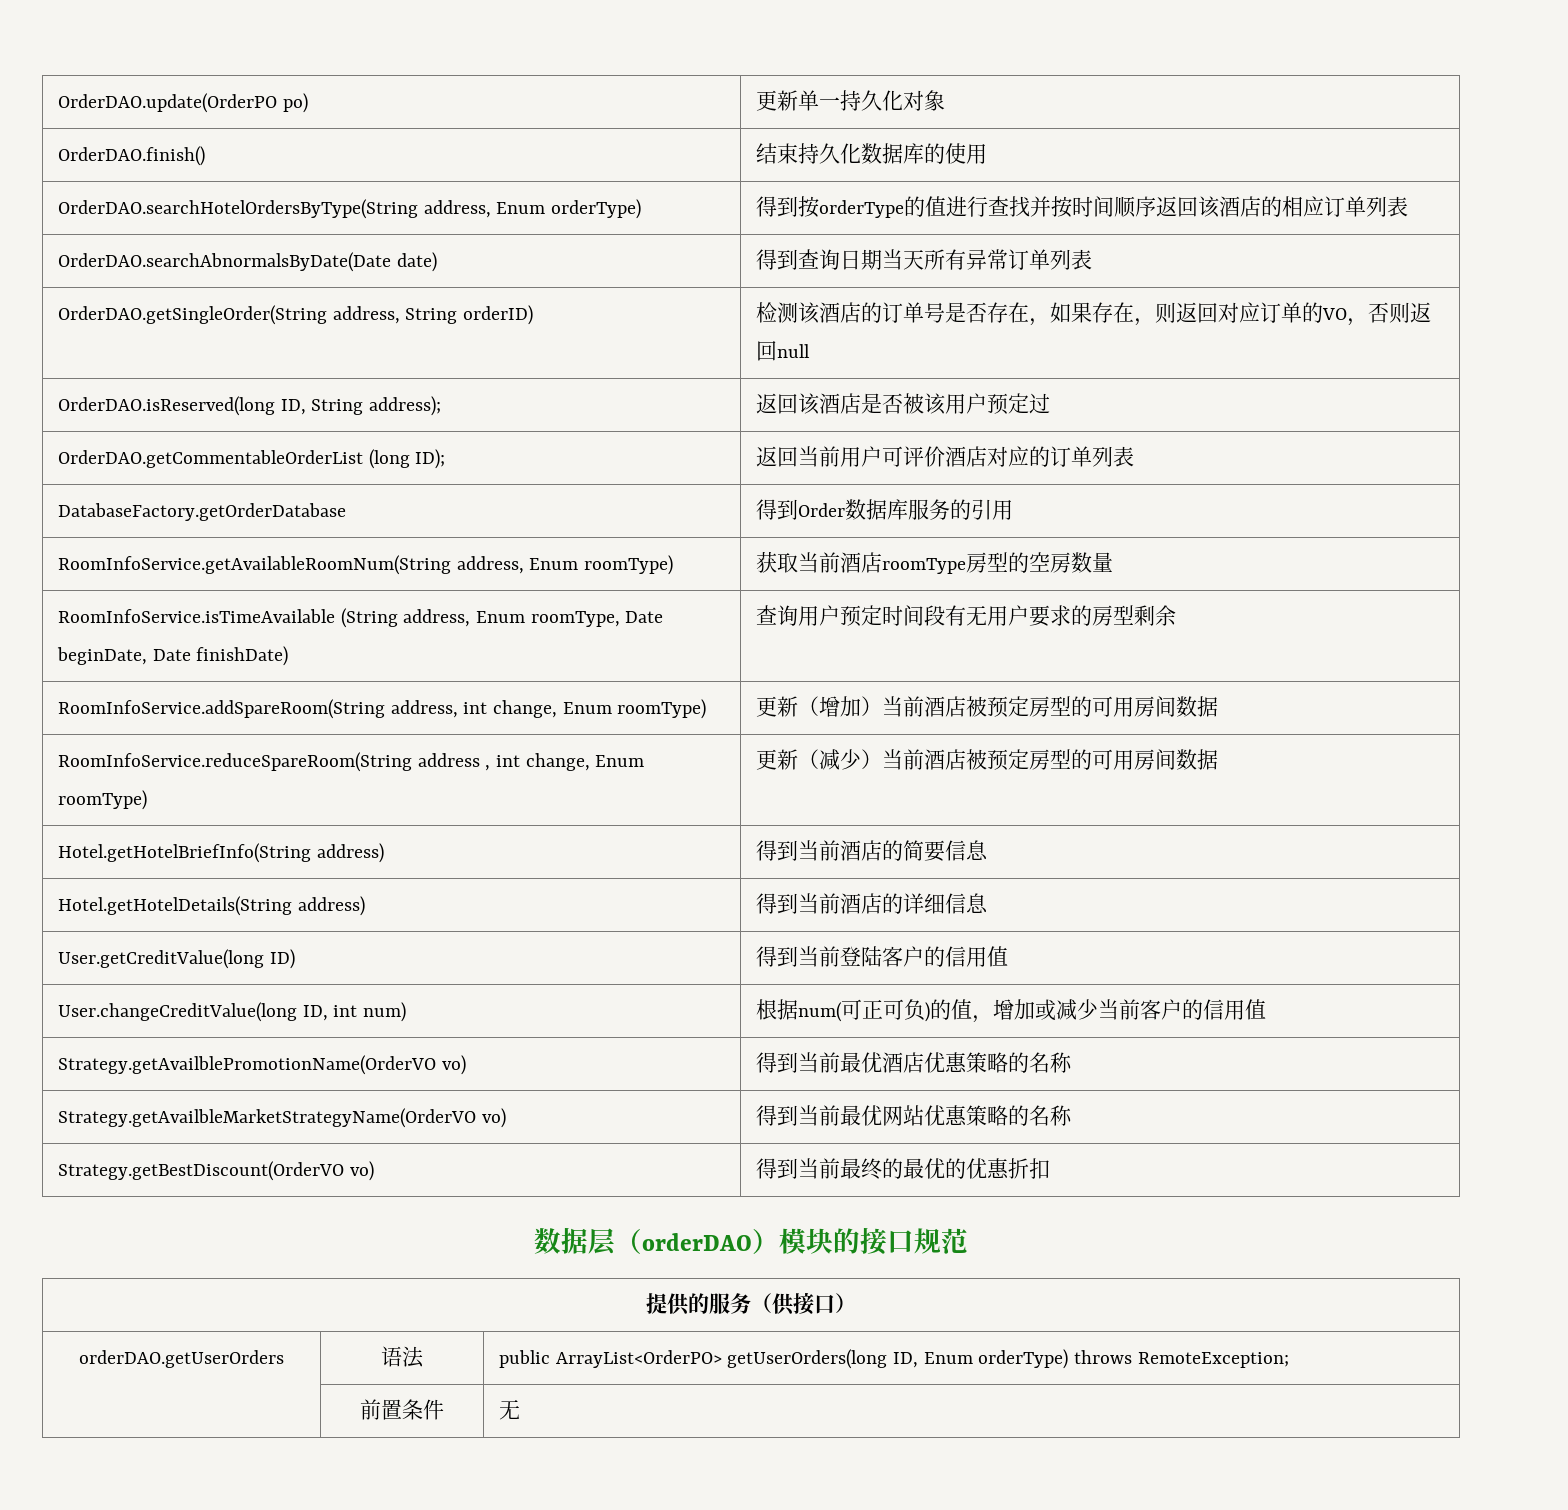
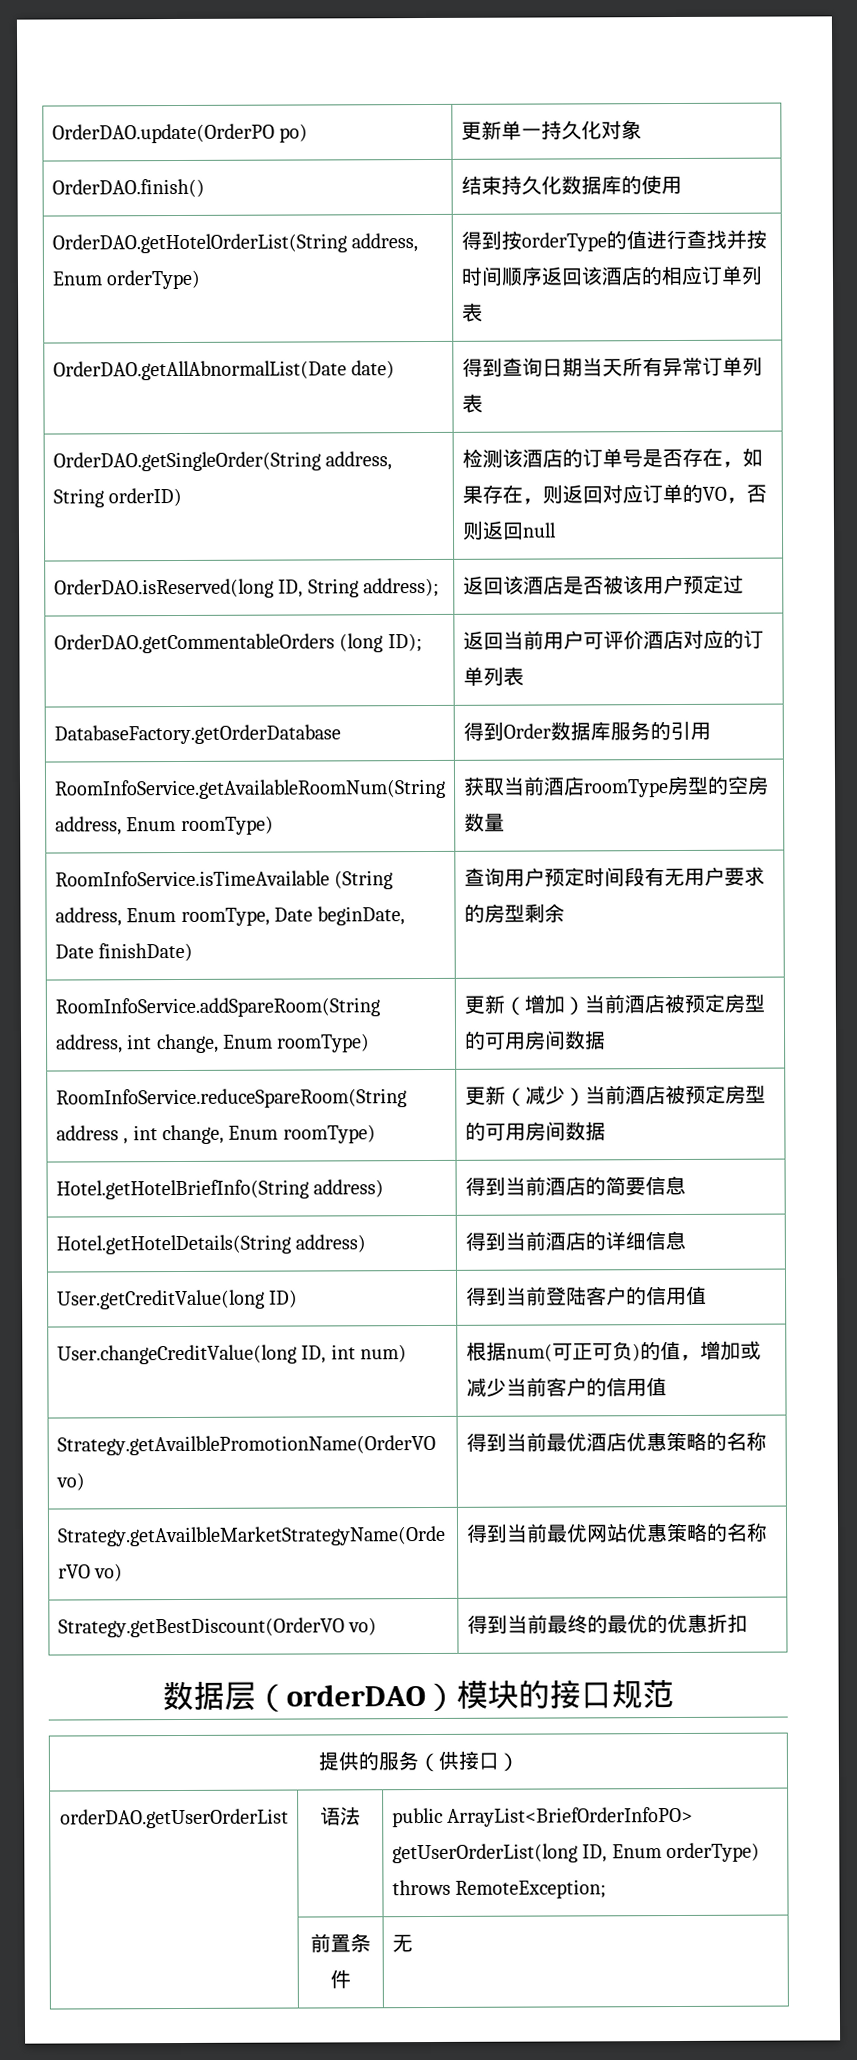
- OrderDAO.searchHotelOrdersByType(String address, Enum orderType) | 得到按orderType的值进行查找并按时间顺序返回该酒店的相应订单列表
+ OrderDAO.getHotelOrderList(String address, Enum orderType) | 得到按orderType的值进行查找并按时间顺序返回该酒店的相应订单列表
- OrderDAO.searchAbnormalsByDate(Date date) | 得到查询日期当天所有异常订单列表
+ OrderDAO.getAllAbnormalList(Date date) | 得到查询日期当天所有异常订单列表
- OrderDAO.getCommentableOrderList (long ID); | 返回当前用户可评价酒店对应的订单列表
+ OrderDAO.getCommentableOrders (long ID); | 返回当前用户可评价酒店对应的订单列表
- orderDAO.getUserOrders | 语法 | public ArrayList<OrderPO> getUserOrders(long ID, Enum orderType) throws RemoteException;
+ orderDAO.getUserOrderList | 语法 | public ArrayList<BriefOrderInfoPO> getUserOrderList(long ID, Enum orderType) throws RemoteException;

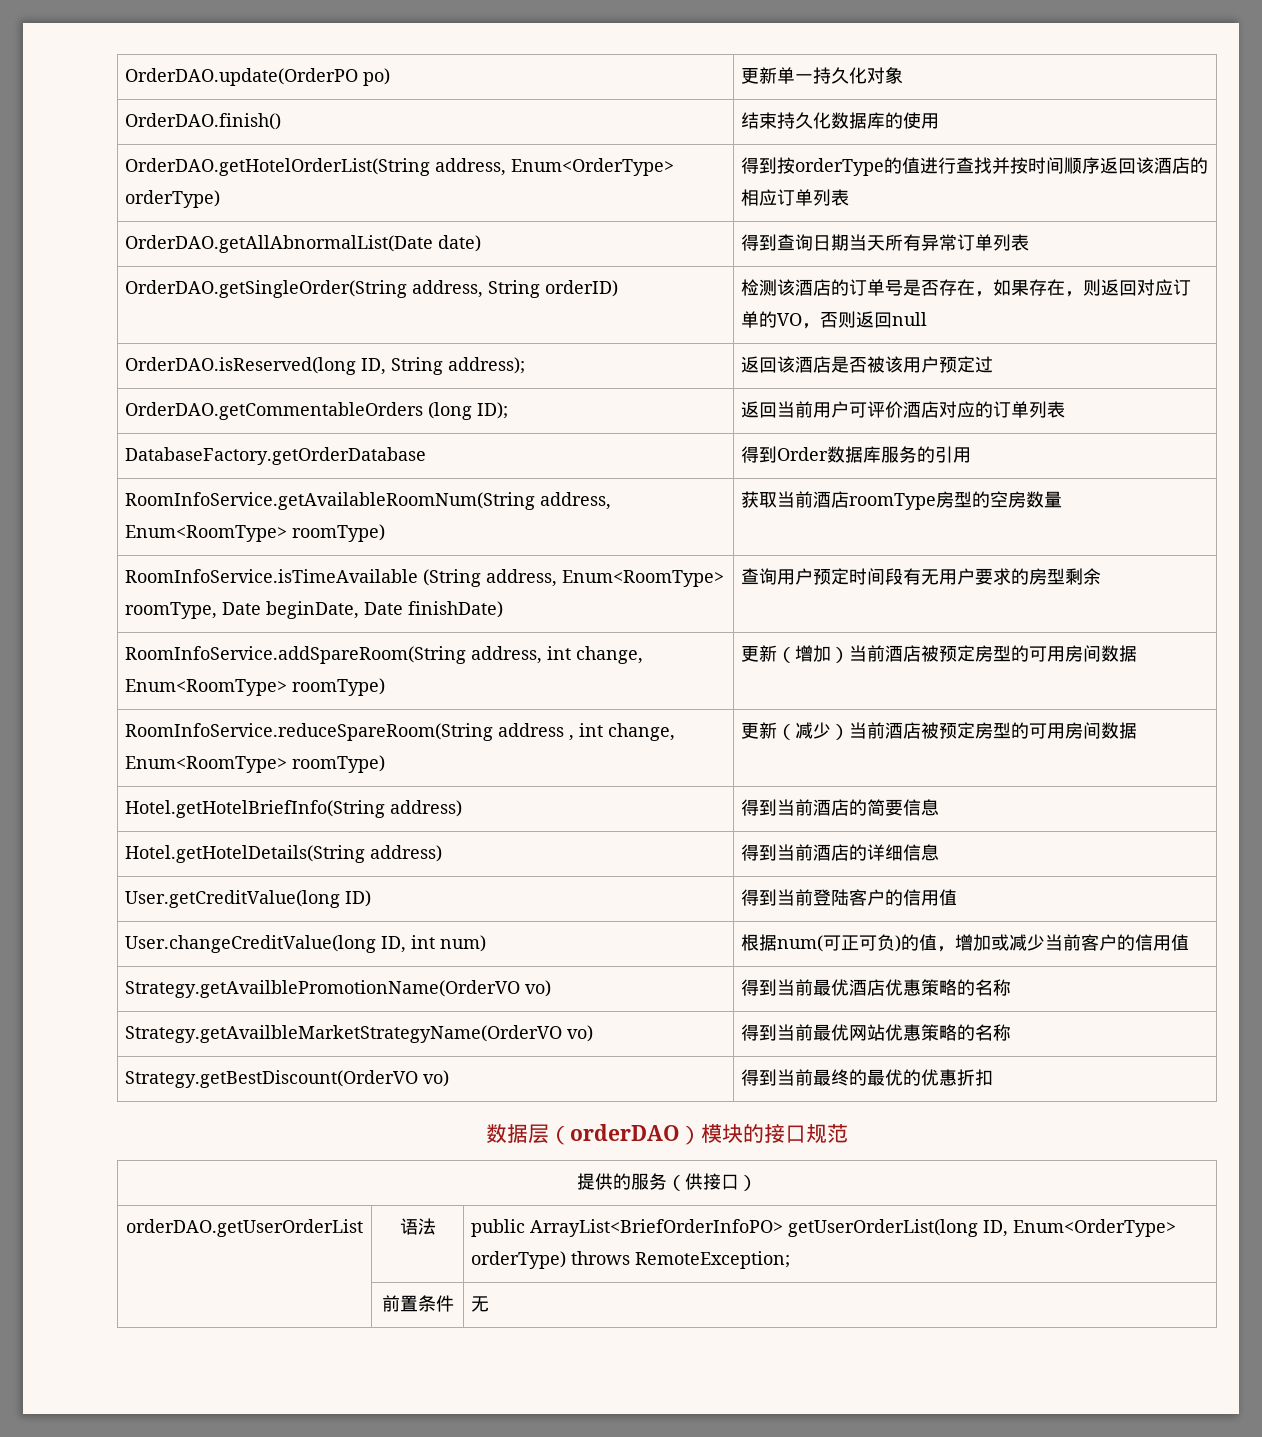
- OrderDAO.getHotelOrderList(String address, Enum orderType) | 得到按orderType的值进行查找并按时间顺序返回该酒店的相应订单列表
+ OrderDAO.getHotelOrderList(String address, Enum<OrderType> orderType) | 得到按orderType的值进行查找并按时间顺序返回该酒店的相应订单列表
- RoomInfoService.getAvailableRoomNum(String address, Enum roomType) | 获取当前酒店roomType房型的空房数量
+ RoomInfoService.getAvailableRoomNum(String address, Enum<RoomType> roomType) | 获取当前酒店roomType房型的空房数量
- RoomInfoService.isTimeAvailable (String address, Enum roomType, Date beginDate, Date finishDate) | 查询用户预定时间段有无用户要求的房型剩余
+ RoomInfoService.isTimeAvailable (String address, Enum<RoomType> roomType, Date beginDate, Date finishDate) | 查询用户预定时间段有无用户要求的房型剩余
- RoomInfoService.addSpareRoom(String address, int change, Enum roomType) | 更新（增加）当前酒店被预定房型的可用房间数据
+ RoomInfoService.addSpareRoom(String address, int change, Enum<RoomType> roomType) | 更新（增加）当前酒店被预定房型的可用房间数据
- RoomInfoService.reduceSpareRoom(String address , int change, Enum roomType) | 更新（减少）当前酒店被预定房型的可用房间数据
+ RoomInfoService.reduceSpareRoom(String address , int change, Enum<RoomType> roomType) | 更新（减少）当前酒店被预定房型的可用房间数据
- orderDAO.getUserOrderList | 语法 | public ArrayList<BriefOrderInfoPO> getUserOrderList(long ID, Enum orderType) throws RemoteException;
+ orderDAO.getUserOrderList | 语法 | public ArrayList<BriefOrderInfoPO> getUserOrderList(long ID, Enum<OrderType> orderType) throws RemoteException;

